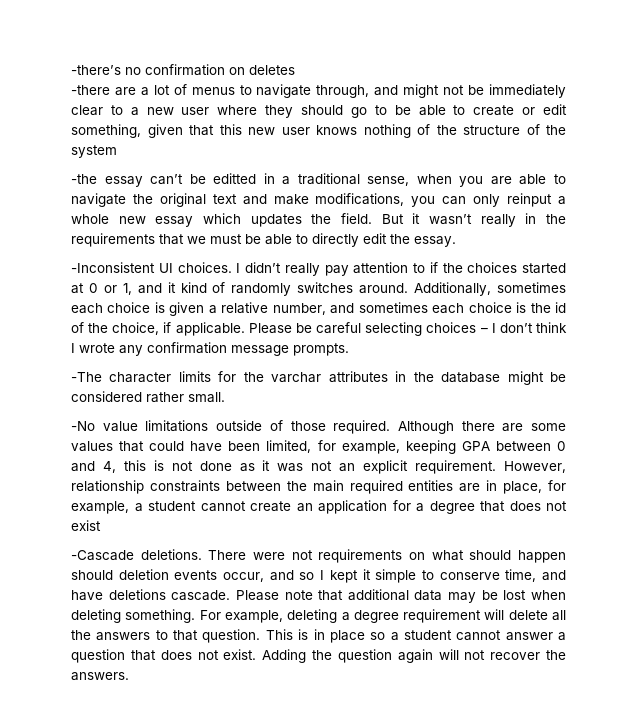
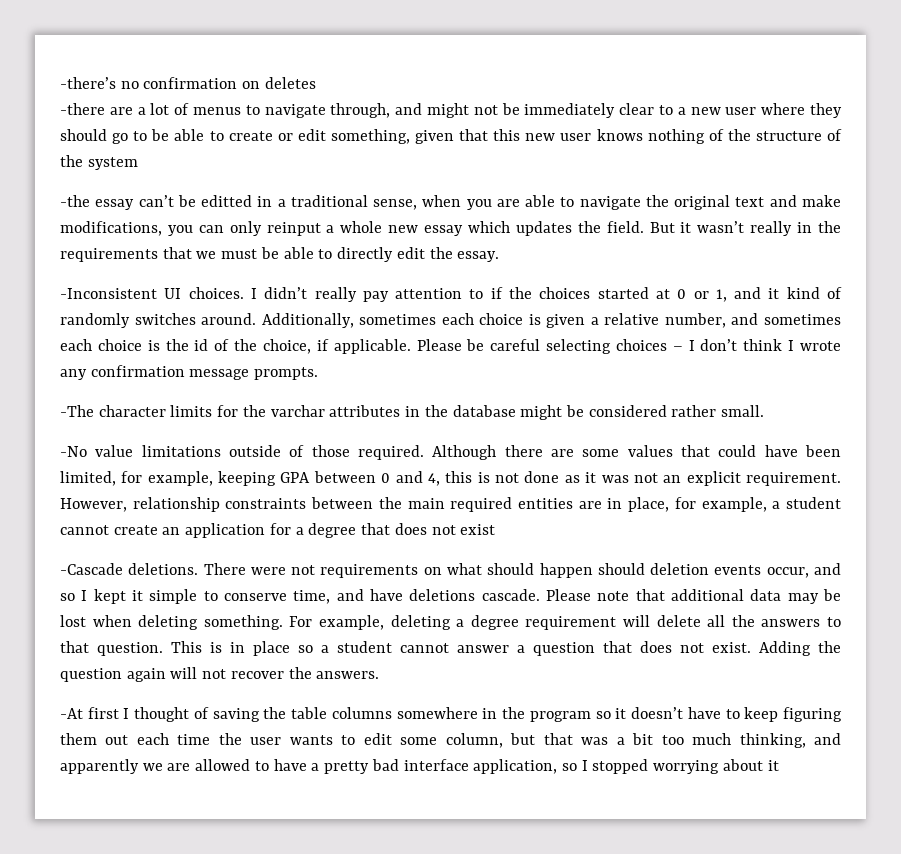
+ -At first I thought of saving the table columns somewhere in the program so it doesn’t have to keep figuring them out each time the user wants to edit some column, but that was a bit too much thinking, and apparently we are allowed to have a pretty bad interface application, so I stopped worrying about it

